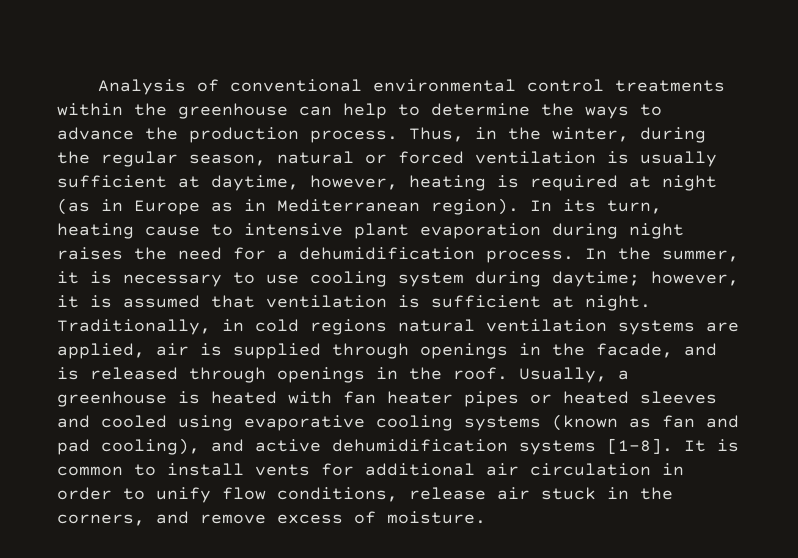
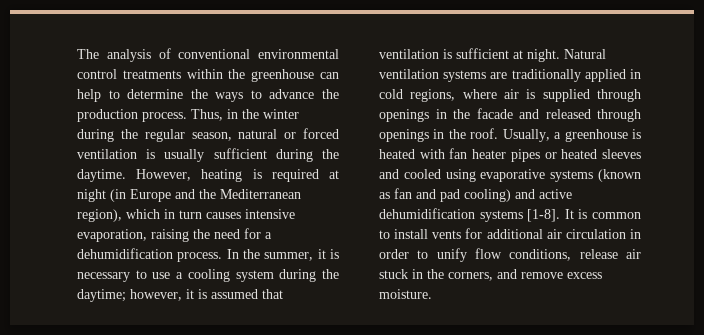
- Analysis of conventional environmental control treatments within the greenhouse can help to determine the ways to advance the production process.
+ The analysis of conventional environmental control treatments within the greenhouse can help to determine the ways to advance the production process.
- Thus, in the winter, during the regular season, natural or forced ventilation is usually sufficient at daytime, however, heating is required at night (as in Europe as in Mediterranean region). In its turn, heating cause to intensive plant evaporation during night raises the need for a dehumidification process.
+ Thus, in the winter during the regular season, natural or forced ventilation is usually sufficient during the daytime. However, heating is required at night (in Europe and the Mediterranean region), which in turn causes intensive evaporation, raising the need for a dehumidification process.
- In the summer, it is necessary to use cooling system during daytime; however, it is assumed that ventilation is sufficient at night.
+ In the summer, it is necessary to use a cooling system during the daytime; however, it is assumed that ventilation is sufficient at night.
- Traditionally, in cold regions natural ventilation systems are applied, air is supplied through openings in the facade, and is released through openings in the roof.
+ Natural ventilation systems are traditionally applied in cold regions, where air is supplied through openings in the facade and released through openings in the roof.
- Usually, a greenhouse is heated with fan heater pipes or heated sleeves and cooled using evaporative cooling systems (known as fan and pad cooling), and active dehumidification systems [1-8].
+ Usually, a greenhouse is heated with fan heater pipes or heated sleeves and cooled using evaporative systems (known as fan and pad cooling) and active dehumidification systems [1-8].
- It is common to install vents for additional air circulation in order to unify flow conditions, release air stuck in the corners, and remove excess of moisture.
+ It is common to install vents for additional air circulation in order to unify flow conditions, release air stuck in the corners, and remove excess moisture.

